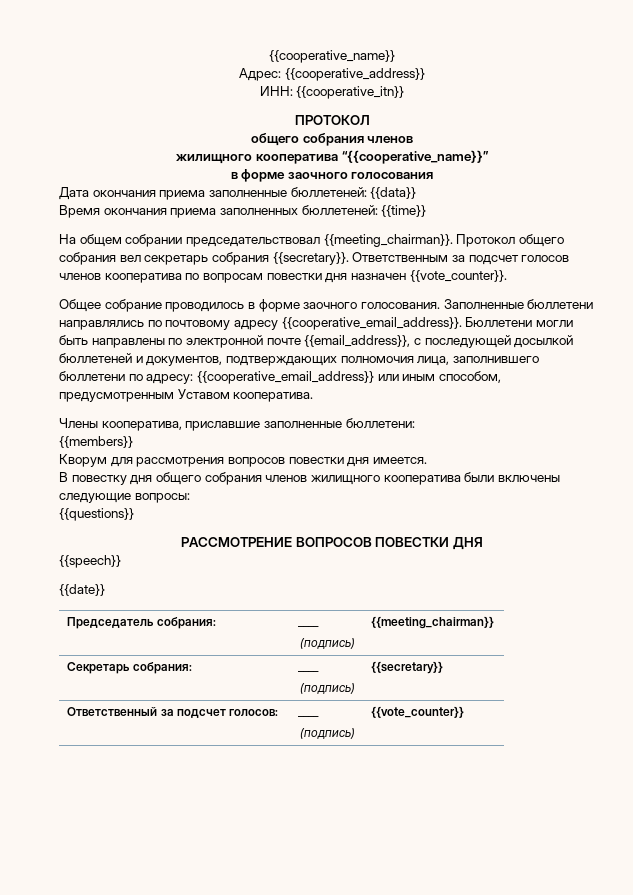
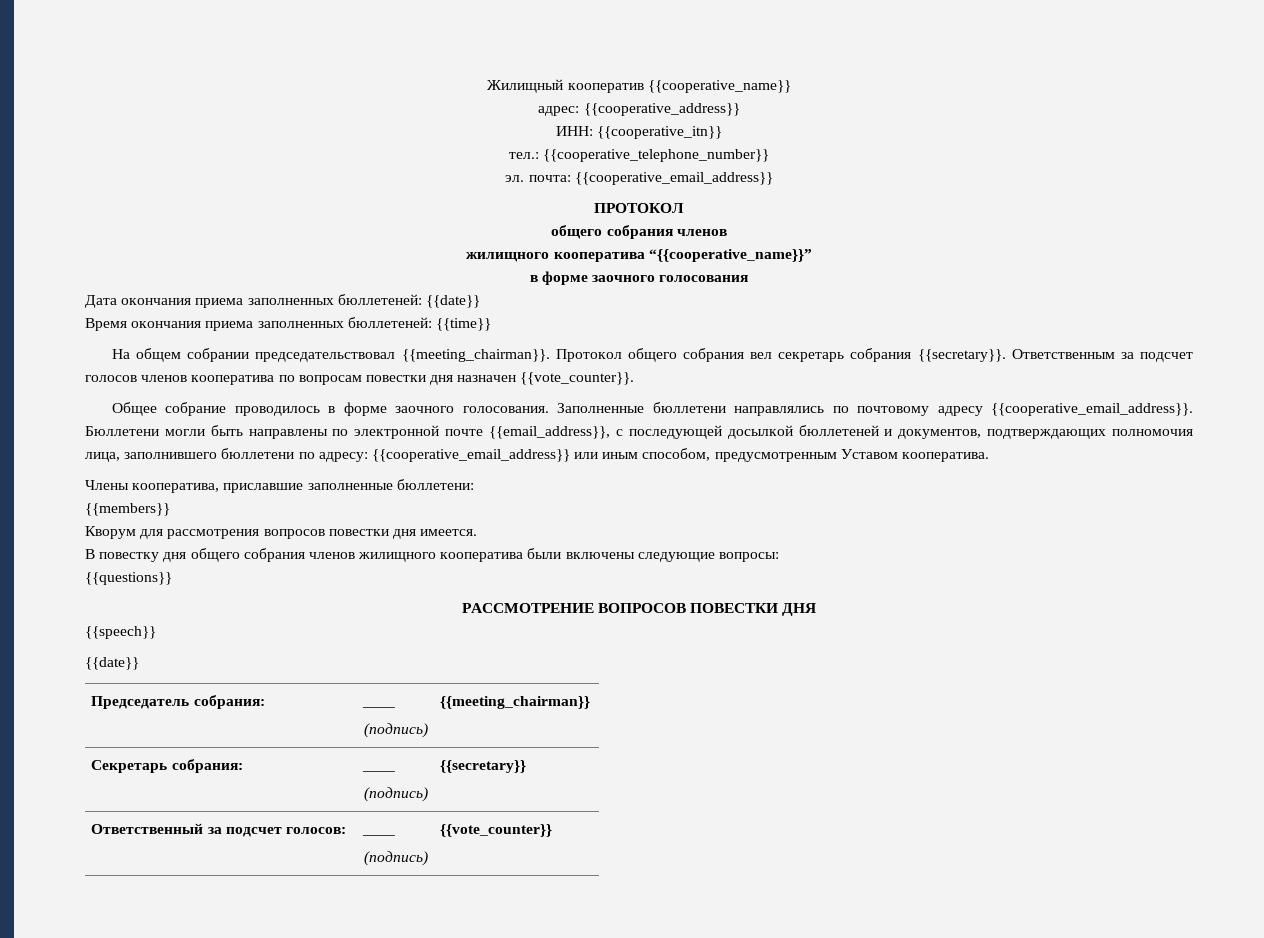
- {{cooperative_name}}
+ Жилищный кооператив {{cooperative_name}}
- Адрес: {{cooperative_address}}
+ адрес: {{cooperative_address}}
+ тел.: {{cooperative_telephone_number}}
+ эл. почта: {{cooperative_email_address}}
- Дата окончания приема заполненные бюллетеней: {{data}}
+ Дата окончания приема заполненных бюллетеней: {{date}}

